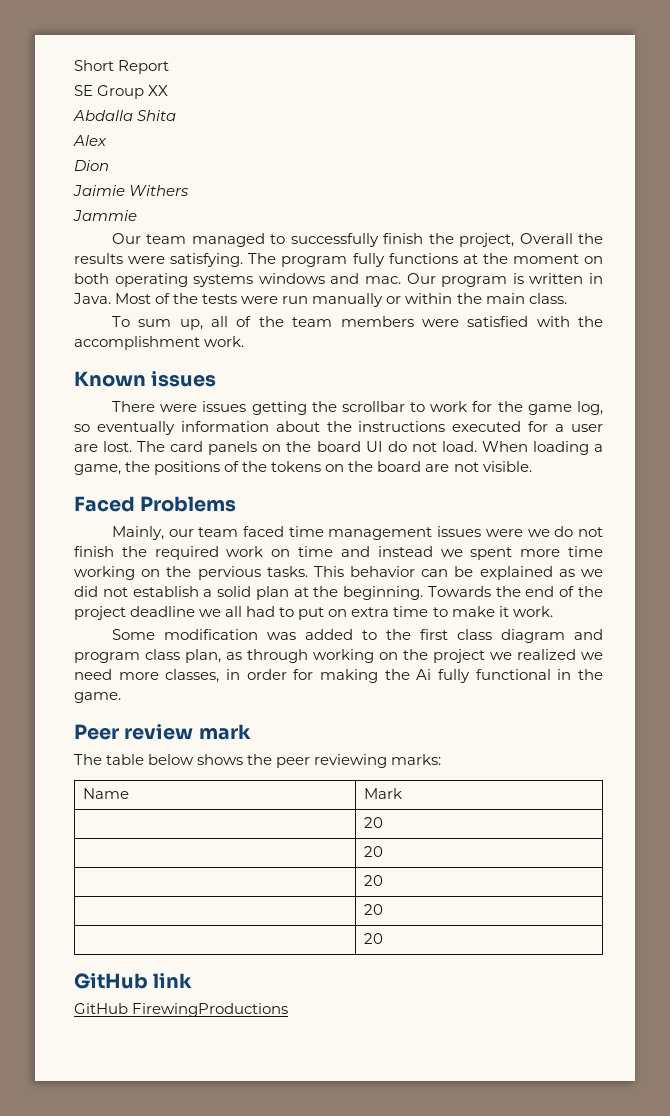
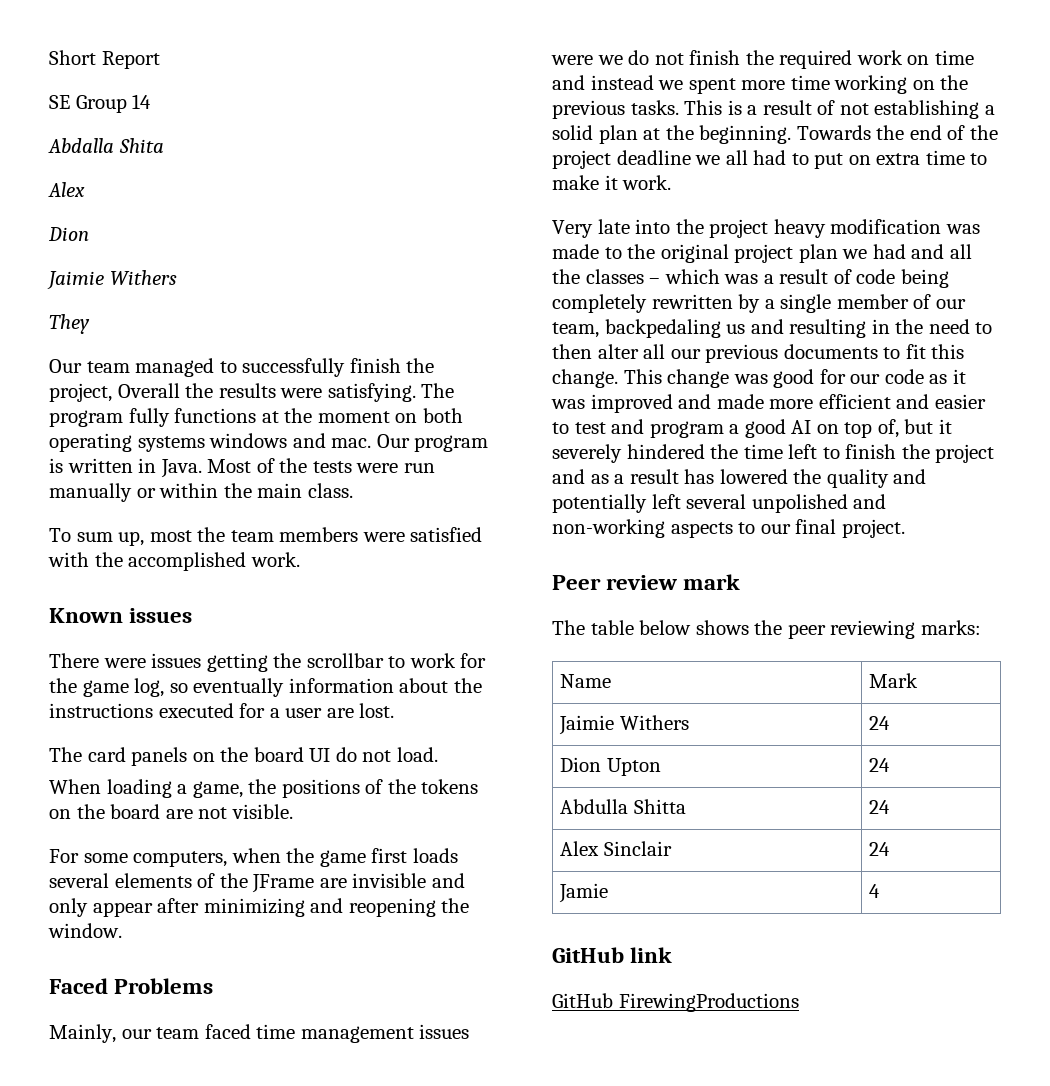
- SE Group XX
+ SE Group 14
- Jammie
+ They
- To sum up, all of the team members were satisfied with the accomplishment work.
+ To sum up, most the team members were satisfied with the accomplished work.
- There were issues getting the scrollbar to work for the game log, so eventually information about the instructions executed for a user are lost. The card panels on the board UI do not load. When loading a game, the positions of the tokens on the board are not visible.
+ There were issues getting the scrollbar to work for the game log, so eventually information about the instructions executed for a user are lost.
+ The card panels on the board UI do not load.
+ When loading a game, the positions of the tokens on the board are not visible.
+ For some computers, when the game first loads several elements of the JFrame are invisible and only appear after minimizing and reopening the window.
- Mainly, our team faced time management issues were we do not finish the required work on time and instead we spent more time working on the pervious tasks.
+ Mainly, our team faced time management issues were we do not finish the required work on time and instead we spent more time working on the previous tasks.
- This behavior can be explained as we did not establish a solid plan at the beginning.
+ This is a result of not establishing a solid plan at the beginning.
- Some modification was added to the first class diagram and program class plan, as through working on the project we realized we need more classes, in order for making the Ai fully functional in the game.
+ Very late into the project heavy modification was made to the original project plan we had and all the classes – which was a result of code being completely rewritten by a single member of our team, backpedaling us and resulting in the need to then alter all our previous documents to fit this change. This change was good for our code as it was improved and made more efficient and easier to test and program a good AI on top of, but it severely hindered the time left to finish the project and as a result has lowered the quality and potentially left several unpolished and non-working aspects to our final project.
  Name | Mark
- | 20
- | 20
- | 20
- | 20
- | 20
+ Jaimie Withers | 24
+ Dion Upton | 24
+ Abdulla Shitta | 24
+ Alex Sinclair | 24
+ Jamie | 4

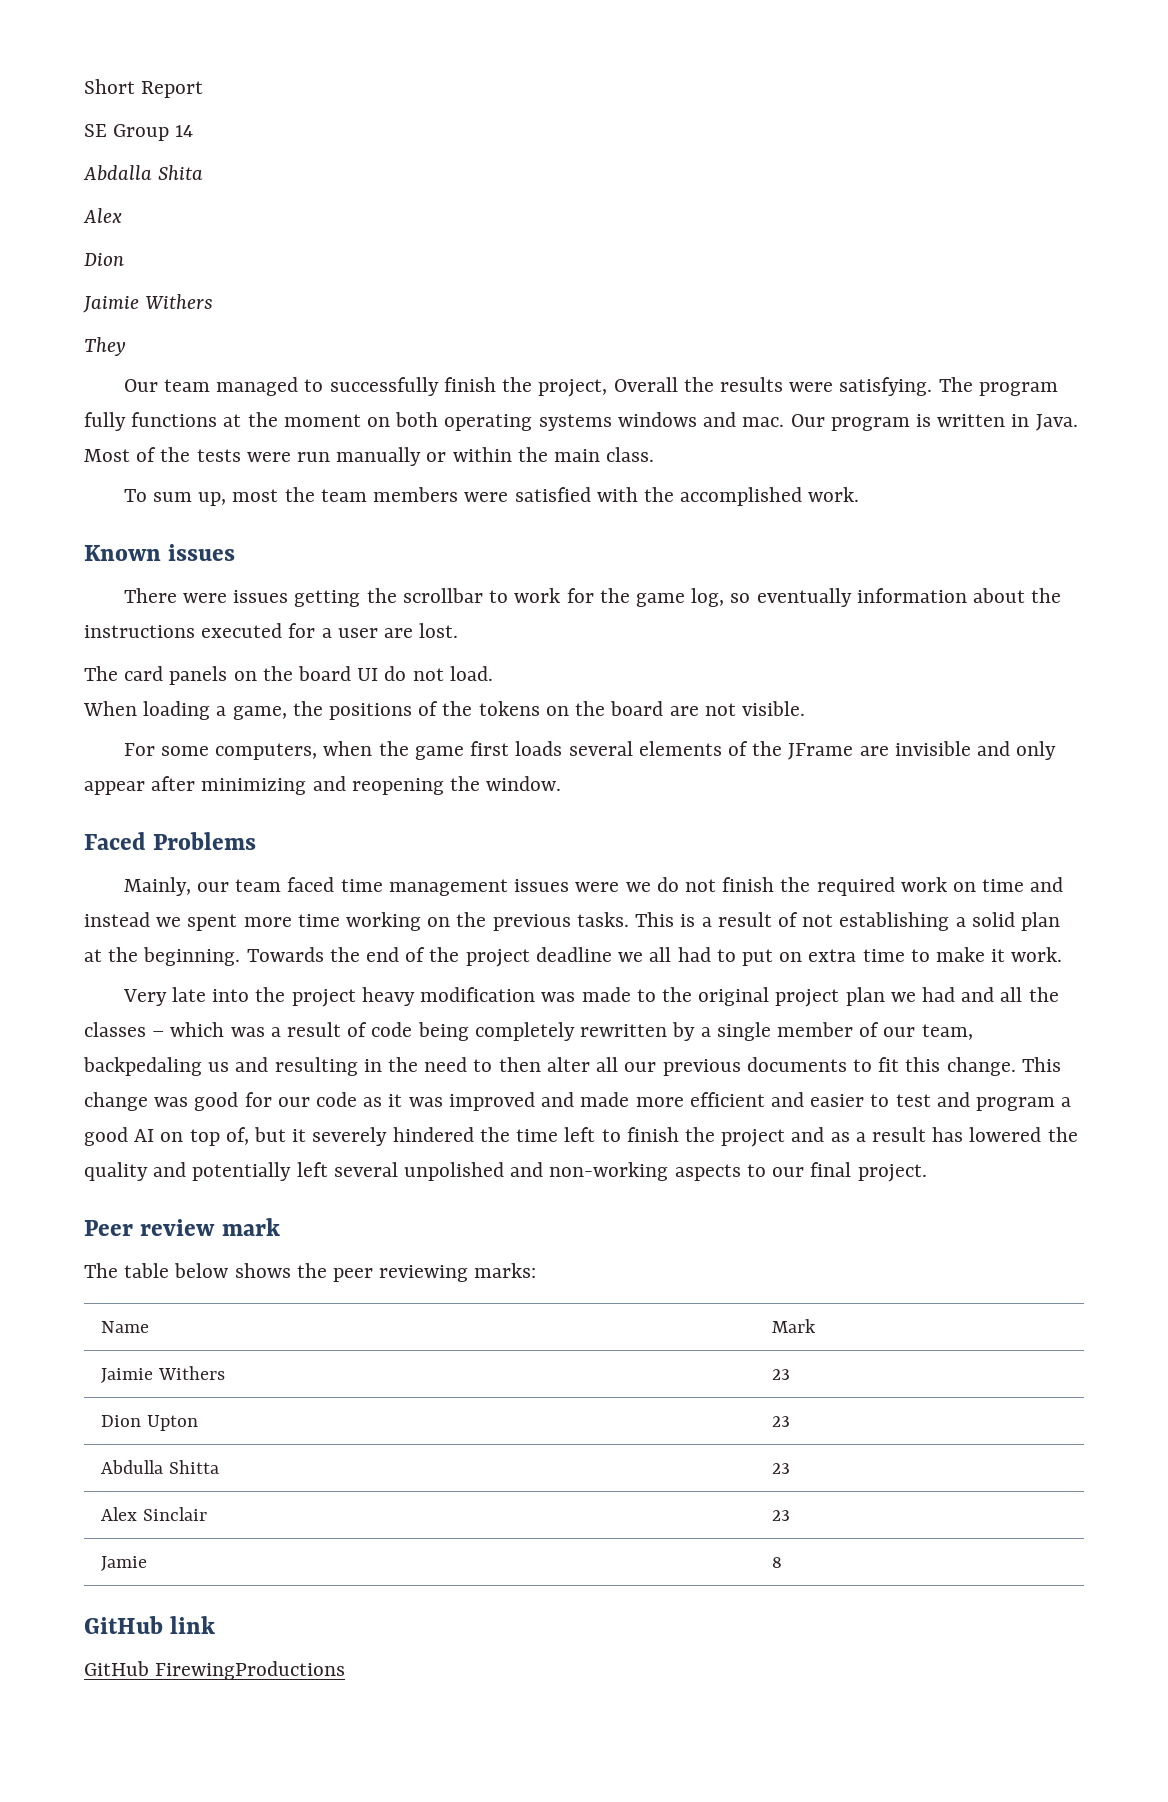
- Jaimie Withers | 24
+ Jaimie Withers | 23
- Dion Upton | 24
+ Dion Upton | 23
- Abdulla Shitta | 24
+ Abdulla Shitta | 23
- Alex Sinclair | 24
+ Alex Sinclair | 23
- Jamie | 4
+ Jamie | 8

